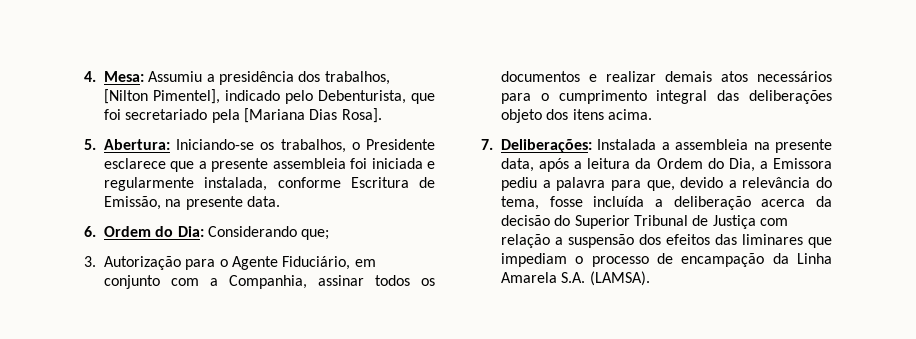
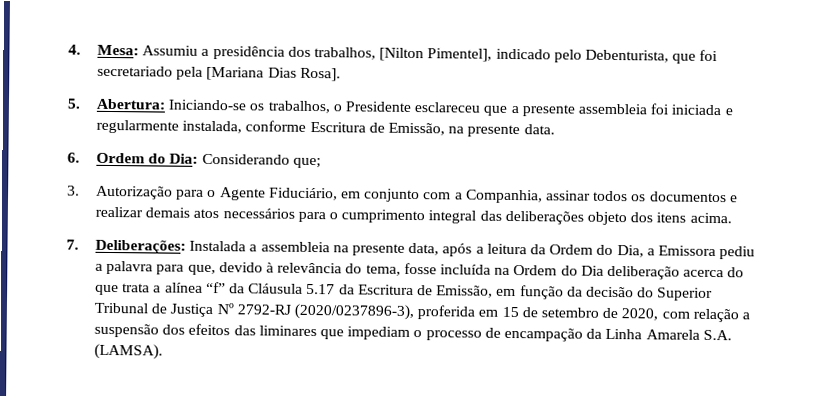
- 5. Abertura: Iniciando-se os trabalhos, o Presidente esclarece que a presente assembleia foi iniciada e regularmente instalada, conforme Escritura de Emissão, na presente data.
+ 5. Abertura: Iniciando-se os trabalhos, o Presidente esclareceu que a presente assembleia foi iniciada e regularmente instalada, conforme Escritura de Emissão, na presente data.
- 7. Deliberações: Instalada a assembleia na presente data, após a leitura da Ordem do Dia, a Emissora pediu a palavra para que, devido a relevância do tema, fosse incluída a deliberação acerca da decisão do Superior Tribunal de Justiça com relação a suspensão dos efeitos das liminares que impediam o processo de encampação da Linha Amarela S.A. (LAMSA).
+ 7. Deliberações: Instalada a assembleia na presente data, após a leitura da Ordem do Dia, a Emissora pediu a palavra para que, devido à relevância do tema, fosse incluída na Ordem do Dia deliberação acerca do que trata a alínea “f” da Cláusula 5.17 da Escritura de Emissão, em função da decisão do Superior Tribunal de Justiça Nº 2792-RJ (2020/0237896-3), proferida em 15 de setembro de 2020, com relação a suspensão dos efeitos das liminares que impediam o processo de encampação da Linha Amarela S.A. (LAMSA).

